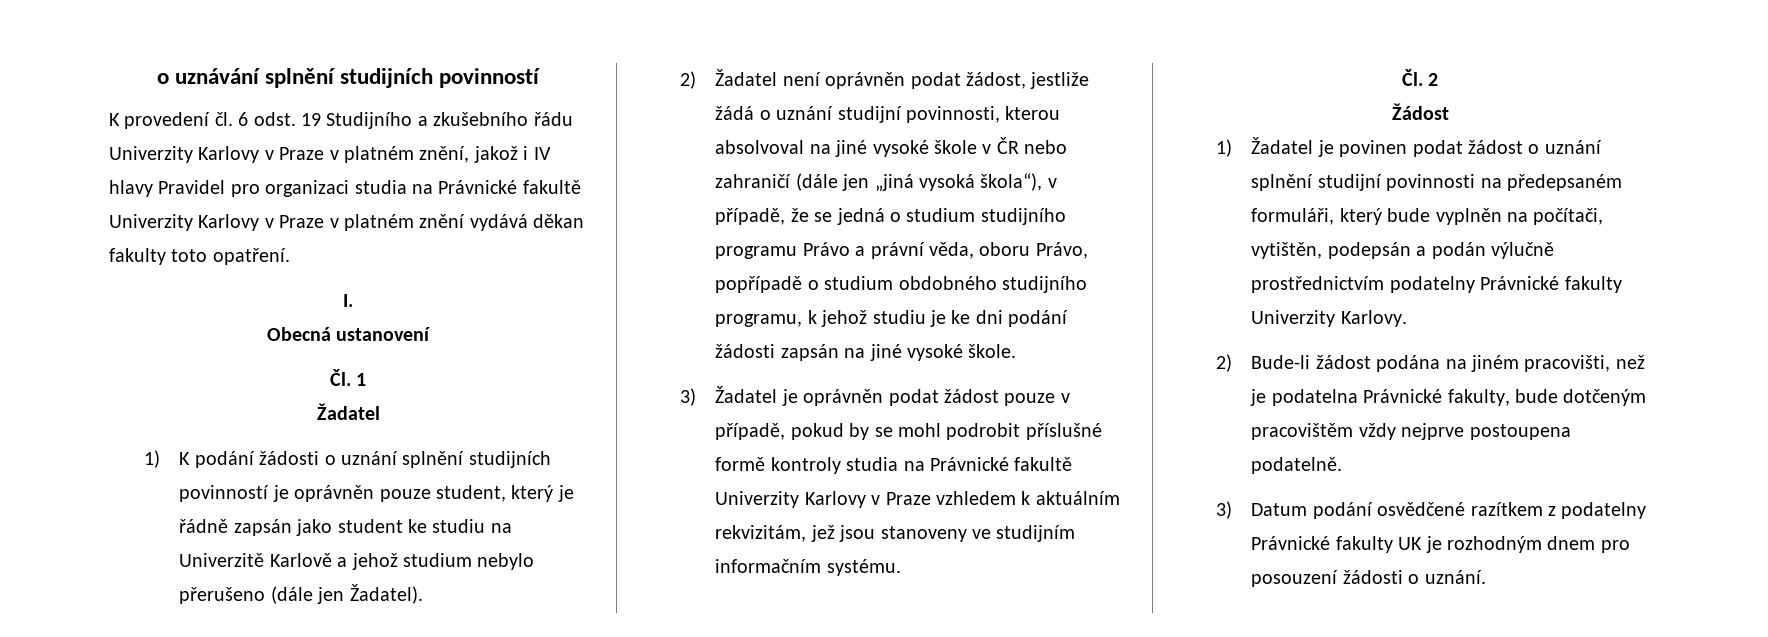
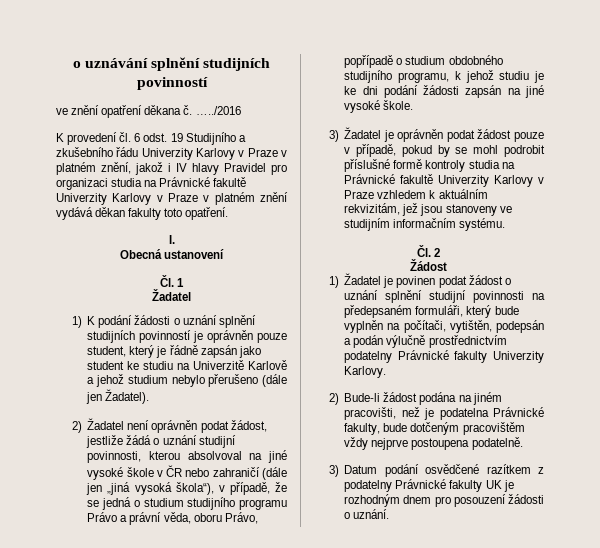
+ ve znění opatření děkana č. …../2016

